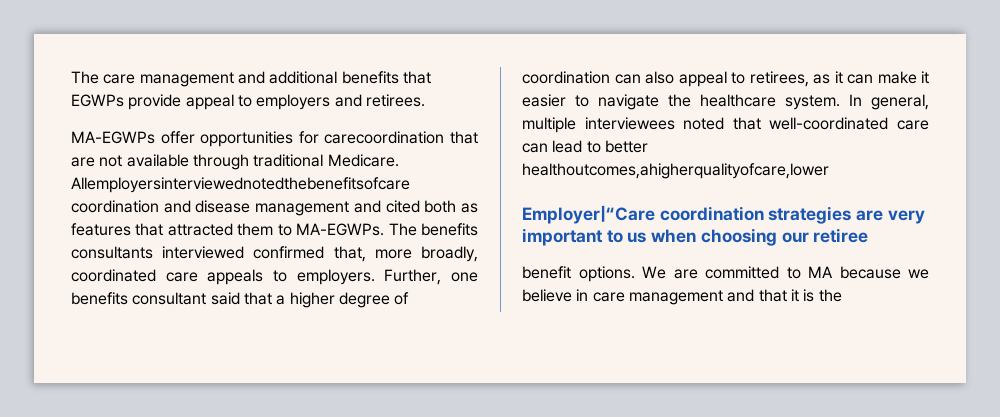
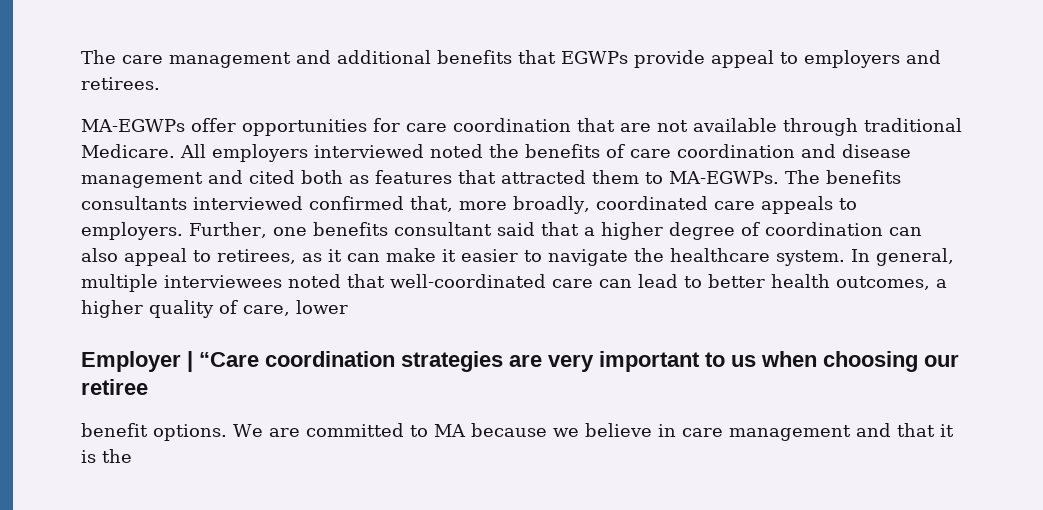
- MA-EGWPs offer opportunities for carecoordination that are not available through traditional Medicare.
+ MA-EGWPs offer opportunities for care coordination that are not available through traditional Medicare.
- Allemployersinterviewednotedthebenefitsofcare coordination and disease management and cited both as features that attracted them to MA-EGWPs.
+ All employers interviewed noted the benefits of care coordination and disease management and cited both as features that attracted them to MA-EGWPs.
- In general, multiple interviewees noted that well-coordinated care can lead to better healthoutcomes,ahigherqualityofcare,lower
- Employer|“Care coordination strategies are very important to us when choosing our retiree
+ In general, multiple interviewees noted that well-coordinated care can lead to better health outcomes, a higher quality of care, lower
+ Employer | “Care coordination strategies are very important to us when choosing our retiree

